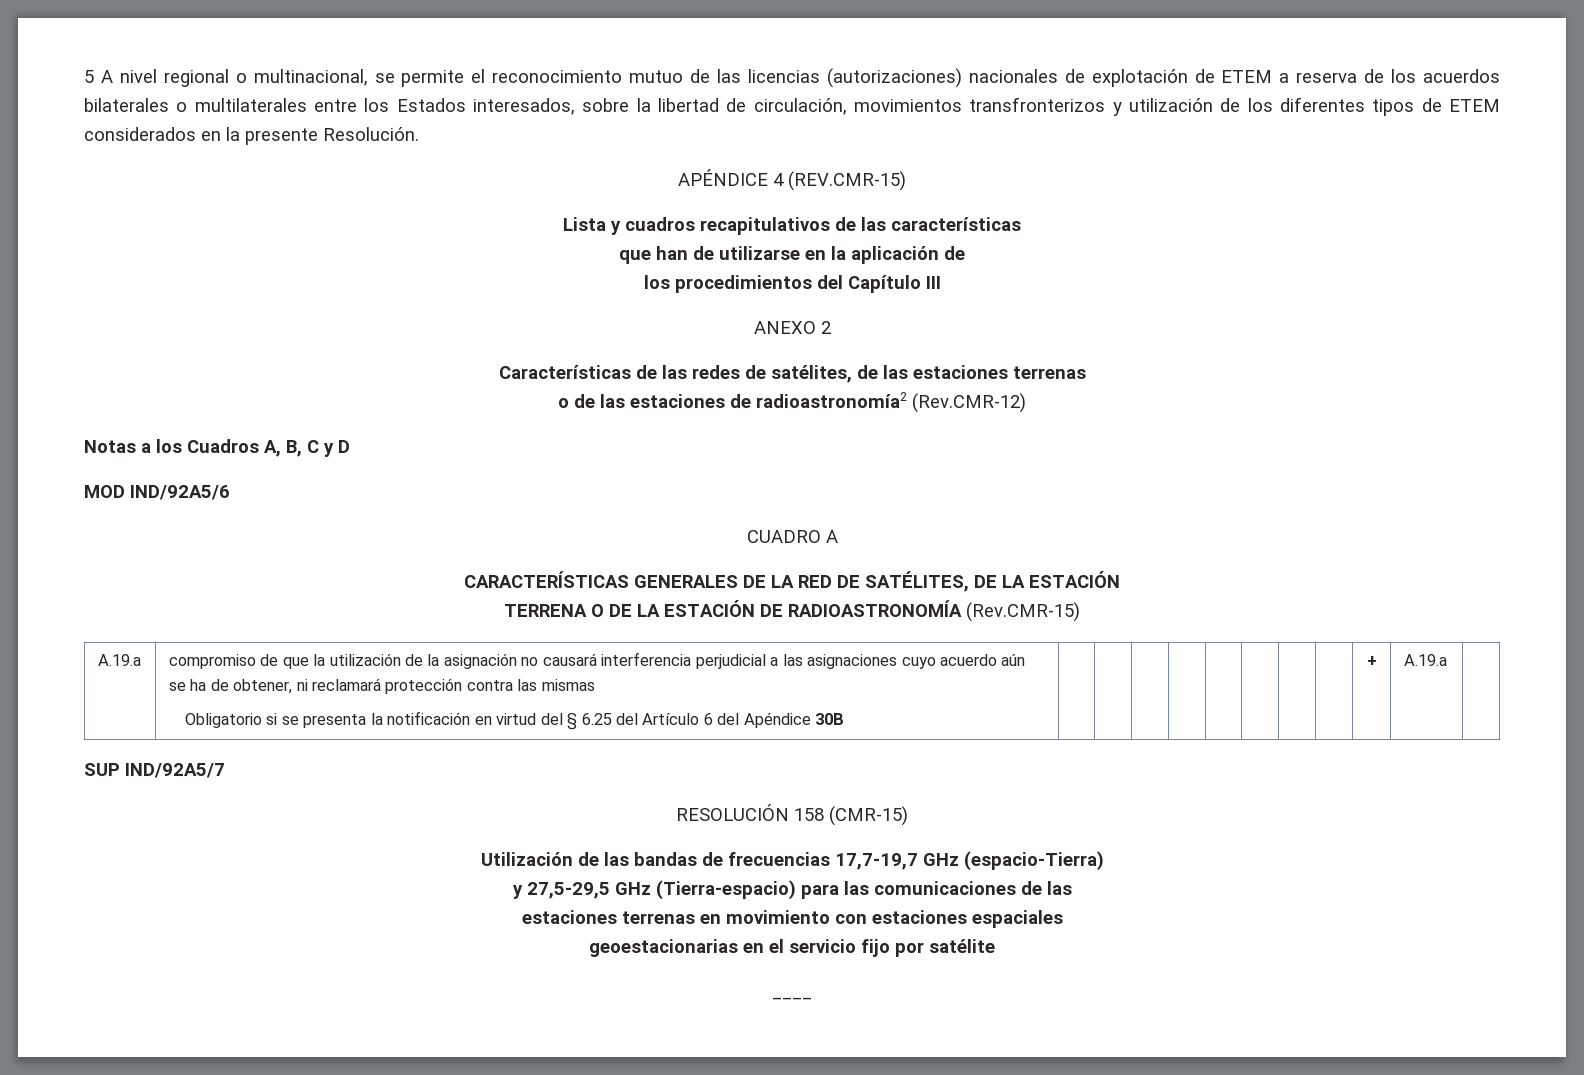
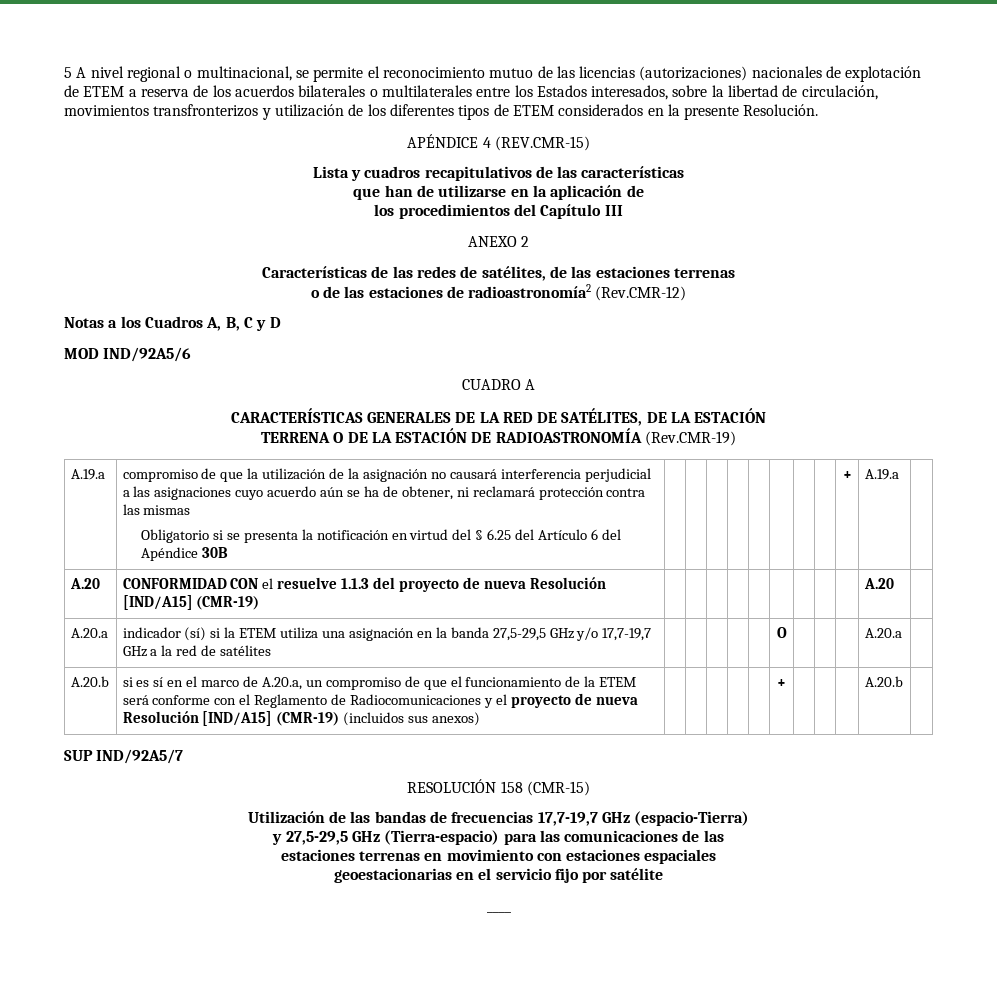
- TERRENA O DE LA ESTACIÓN DE RADIOASTRONOMÍA (Rev.CMR-15)
+ TERRENA O DE LA ESTACIÓN DE RADIOASTRONOMÍA (Rev.CMR-19)
+ A.20 | CONFORMIDAD CON el resuelve 1.1.3 del proyecto de nueva Resolución [IND/A15] (CMR-19) | | | | | | | | | | A.20 |
+ A.20.a | indicador (sí) si la ETEM utiliza una asignación en la banda 27,5-29,5 GHz y/o 17,7-19,7 GHz a la red de satélites | | | | | | O | | | | A.20.a |
+ A.20.b | si es sí en el marco de A.20.a, un compromiso de que el funcionamiento de la ETEM será conforme con el Reglamento de Radiocomunicaciones y el proyecto de nueva Resolución [IND/A15] (CMR-19) (incluidos sus anexos) | | | | | | + | | | | A.20.b |

